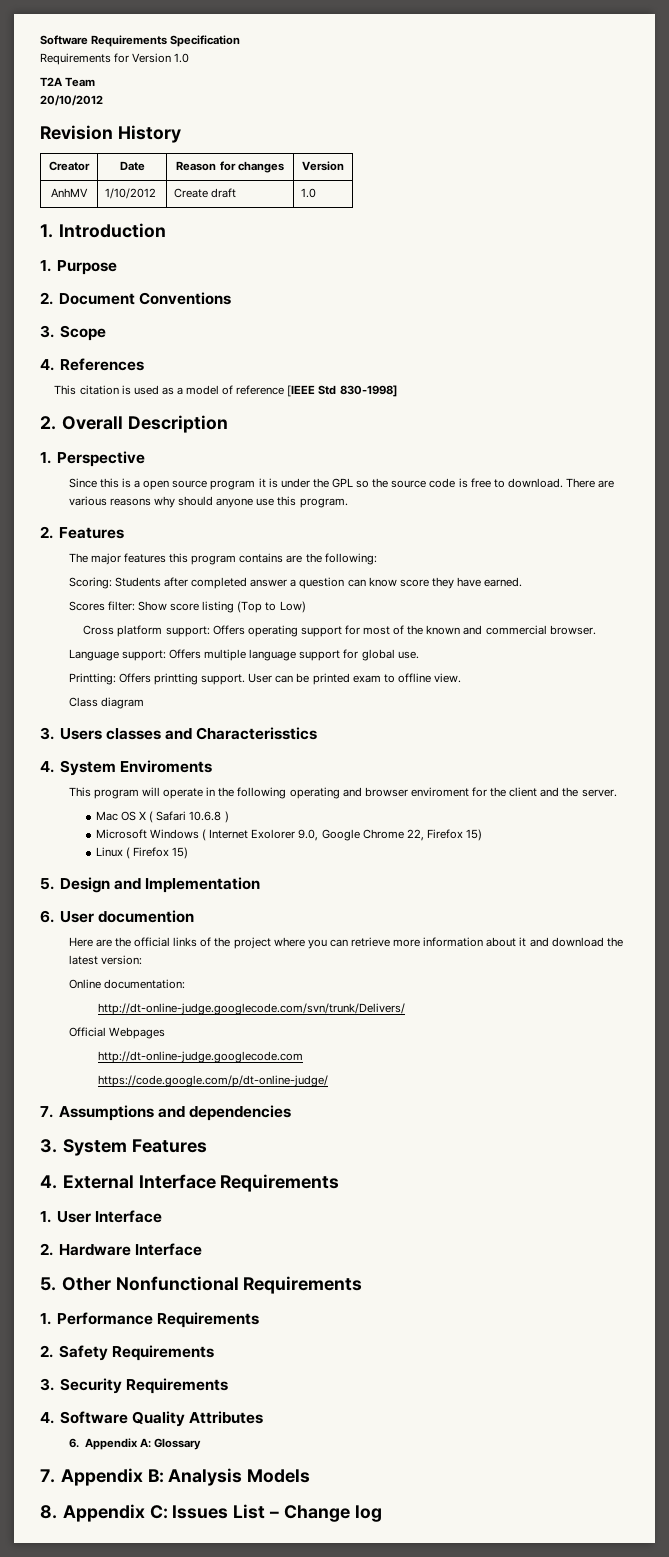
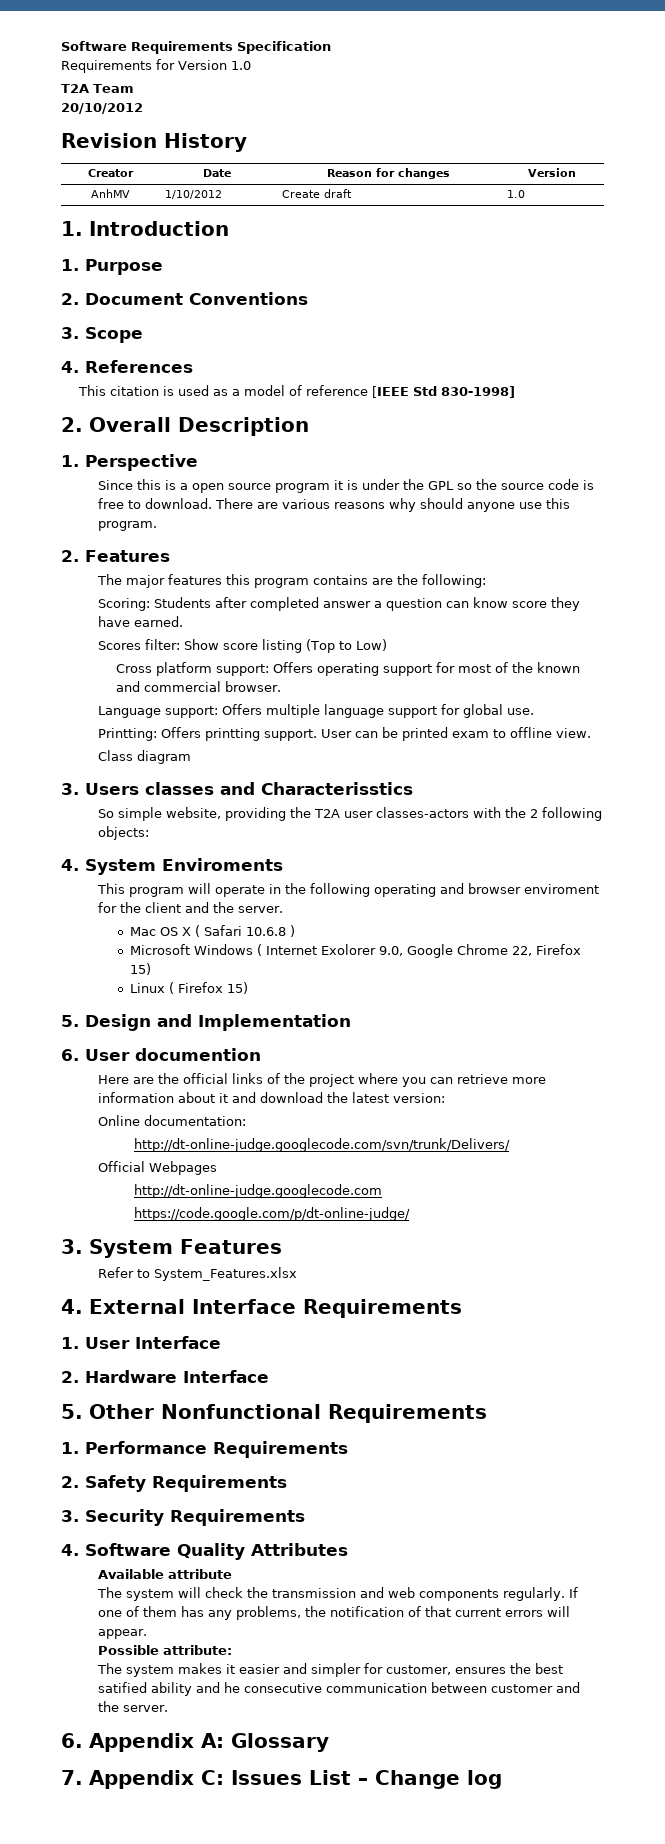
+ So simple website, providing the T2A user classes-actors with the 2 following objects:
- 7. Assumptions and dependencies
+ Refer to System_Features.xlsx
+ Available attribute
+ The system will check the transmission and web components regularly. If one of them has any problems, the notification of that current errors will appear.
+ Possible attribute:
+ The system makes it easier and simpler for customer, ensures the best satified ability and he consecutive communication between customer and the server.
  6. Appendix A: Glossary
- 7. Appendix B: Analysis Models
- 8. Appendix C: Issues List – Change log
+ 7. Appendix C: Issues List – Change log

